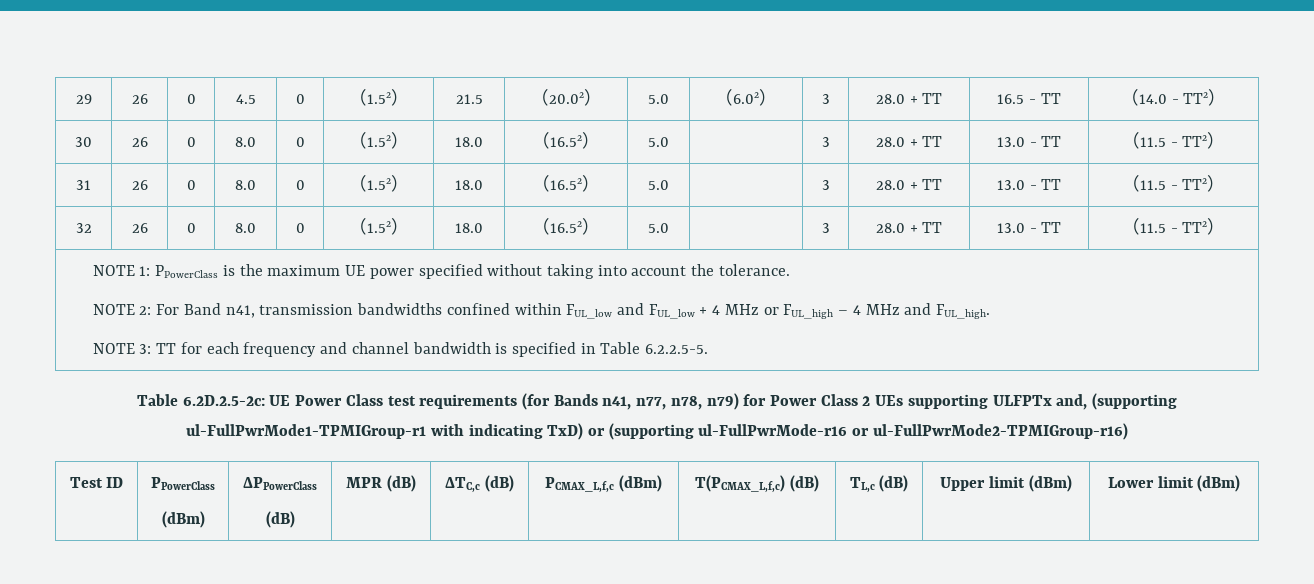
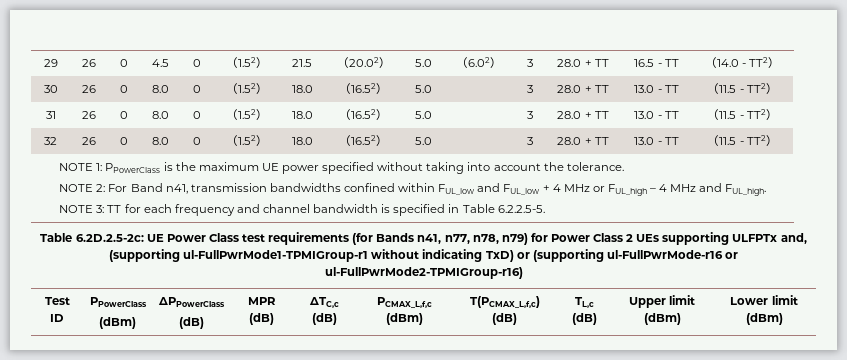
- Table 6.2D.2.5-2c: UE Power Class test requirements (for Bands n41, n77, n78, n79) for Power Class 2 UEs supporting ULFPTx and, (supporting ul-FullPwrMode1-TPMIGroup-r1 with indicating TxD) or (supporting ul-FullPwrMode-r16 or ul-FullPwrMode2-TPMIGroup-r16)
+ Table 6.2D.2.5-2c: UE Power Class test requirements (for Bands n41, n77, n78, n79) for Power Class 2 UEs supporting ULFPTx and, (supporting ul-FullPwrMode1-TPMIGroup-r1 without indicating TxD) or (supporting ul-FullPwrMode-r16 or ul-FullPwrMode2-TPMIGroup-r16)

